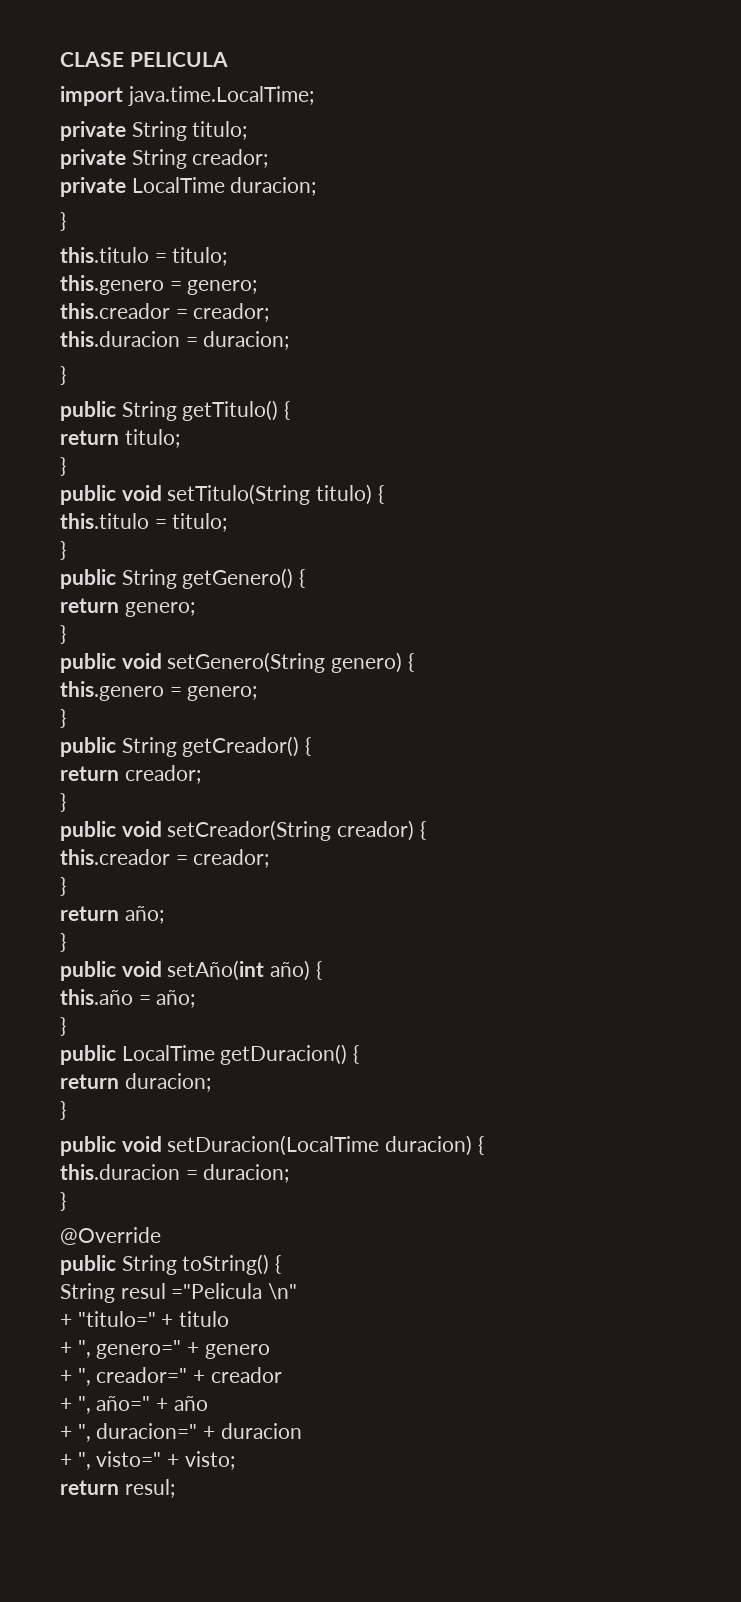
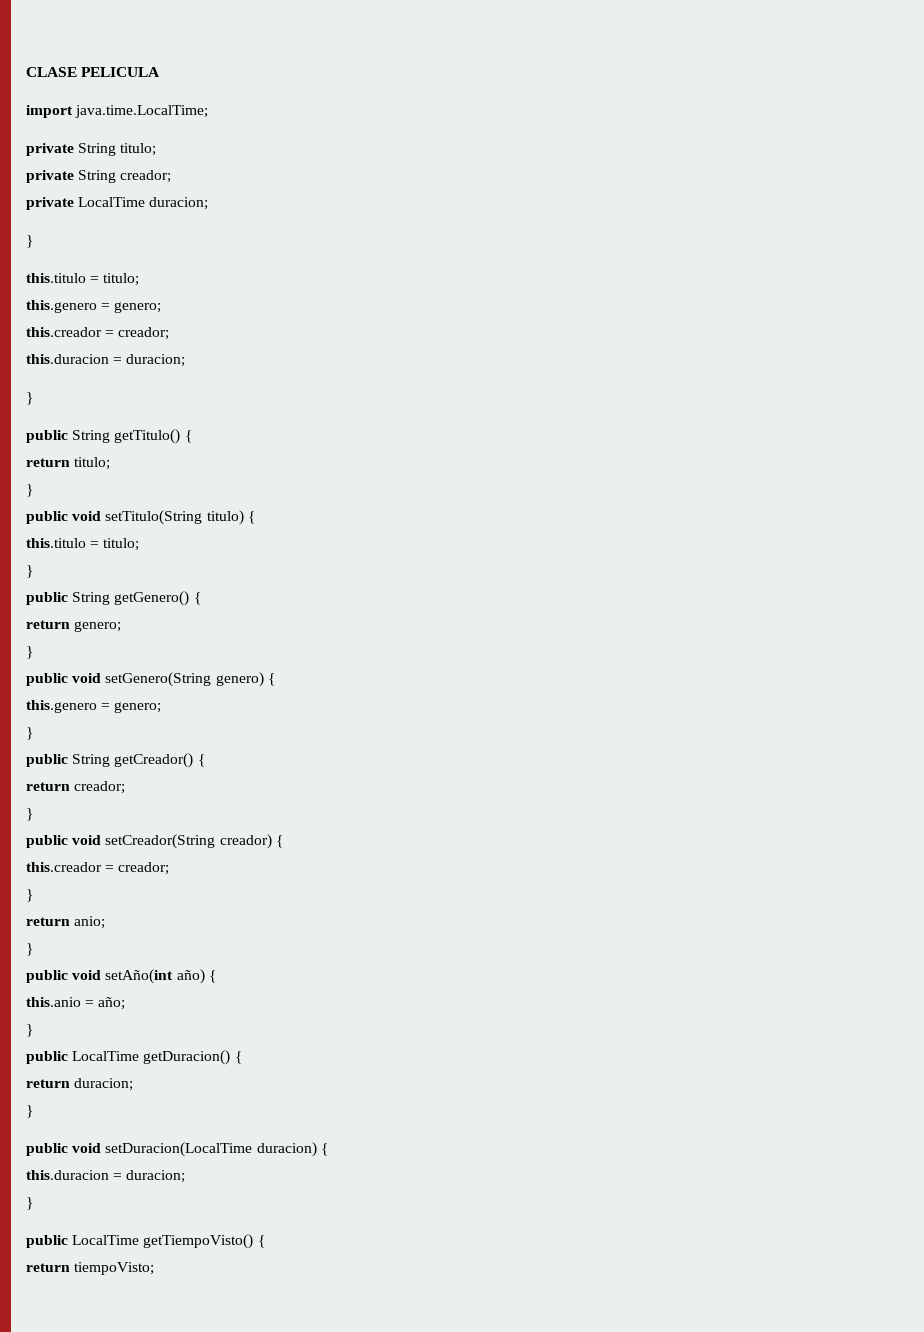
- return año;
+ return anio;
- this.año = año;
+ this.anio = año;
- @Override
- public String toString() {
- String resul ="Pelicula \n"
- + "titulo=" + titulo
- + ", genero=" + genero
- + ", creador=" + creador
- + ", año=" + año
- + ", duracion=" + duracion
- + ", visto=" + visto;
- return resul;
+ public LocalTime getTiempoVisto() {
+ return tiempoVisto;

